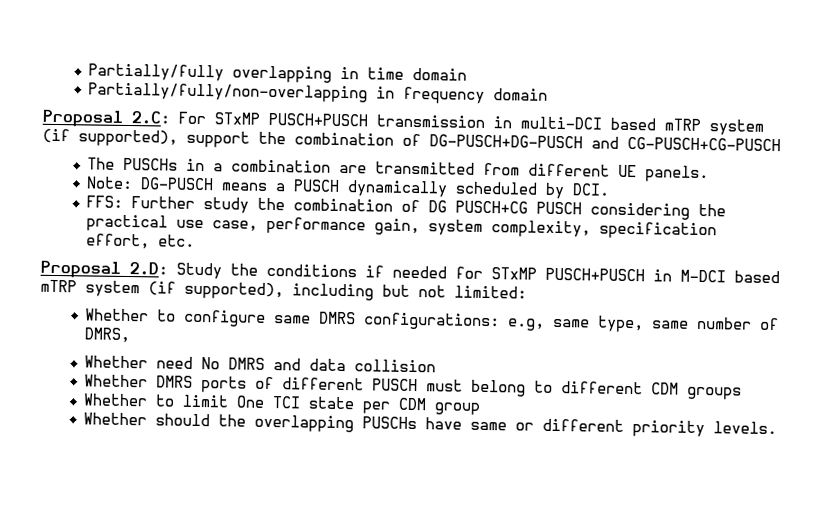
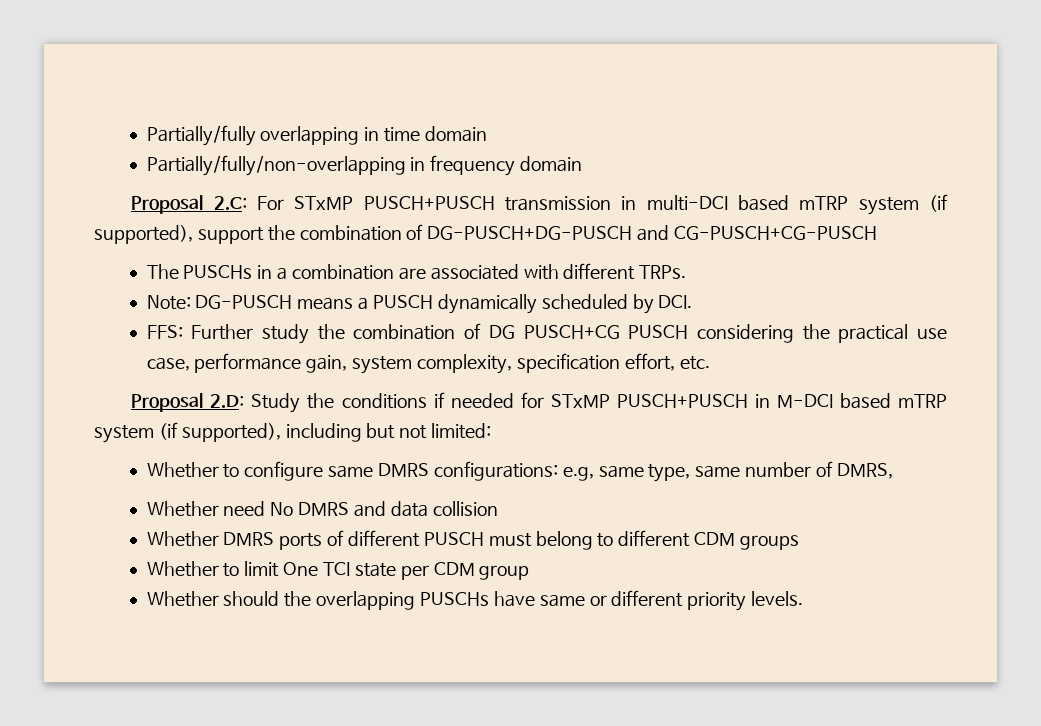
- The PUSCHs in a combination are transmitted from different UE panels.
+ The PUSCHs in a combination are associated with different TRPs.

